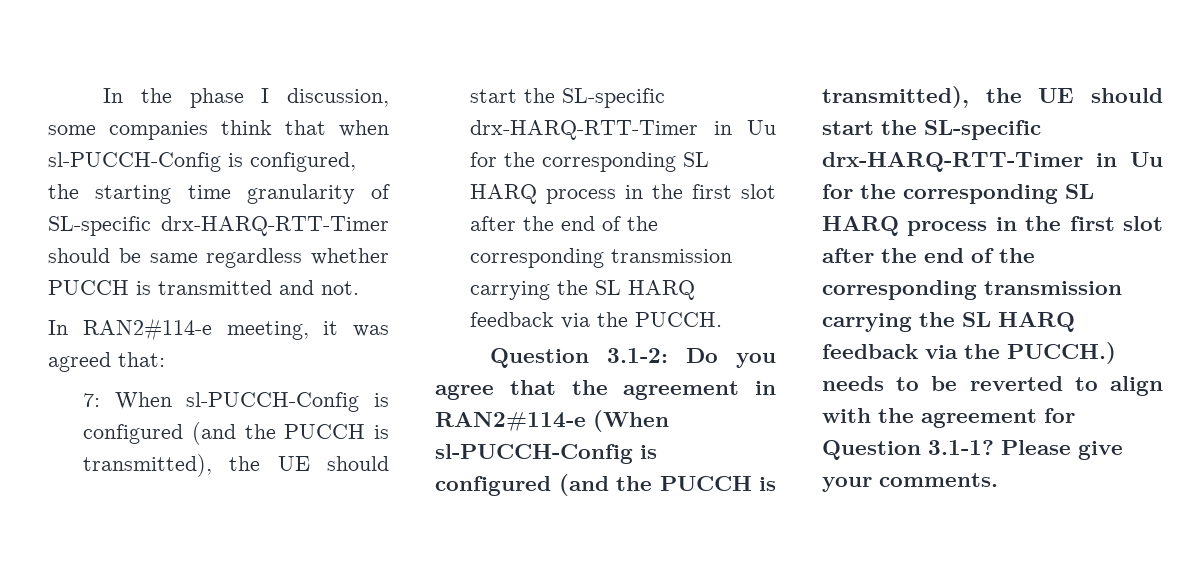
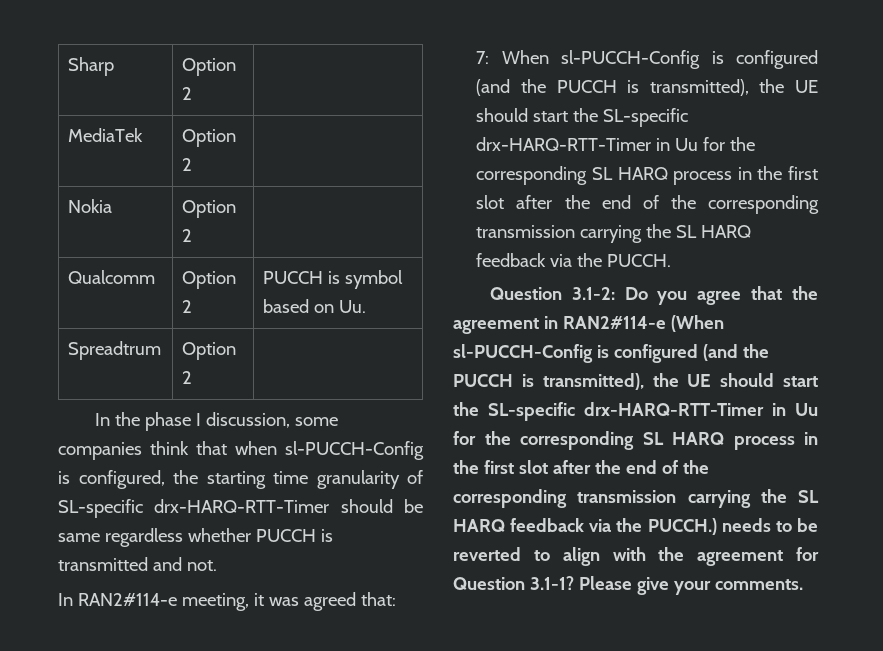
+ Sharp | Option 2 |
+ MediaTek | Option 2 |
+ Nokia | Option 2 |
+ Qualcomm | Option 2 | PUCCH is symbol based on Uu.
+ Spreadtrum | Option 2 |

